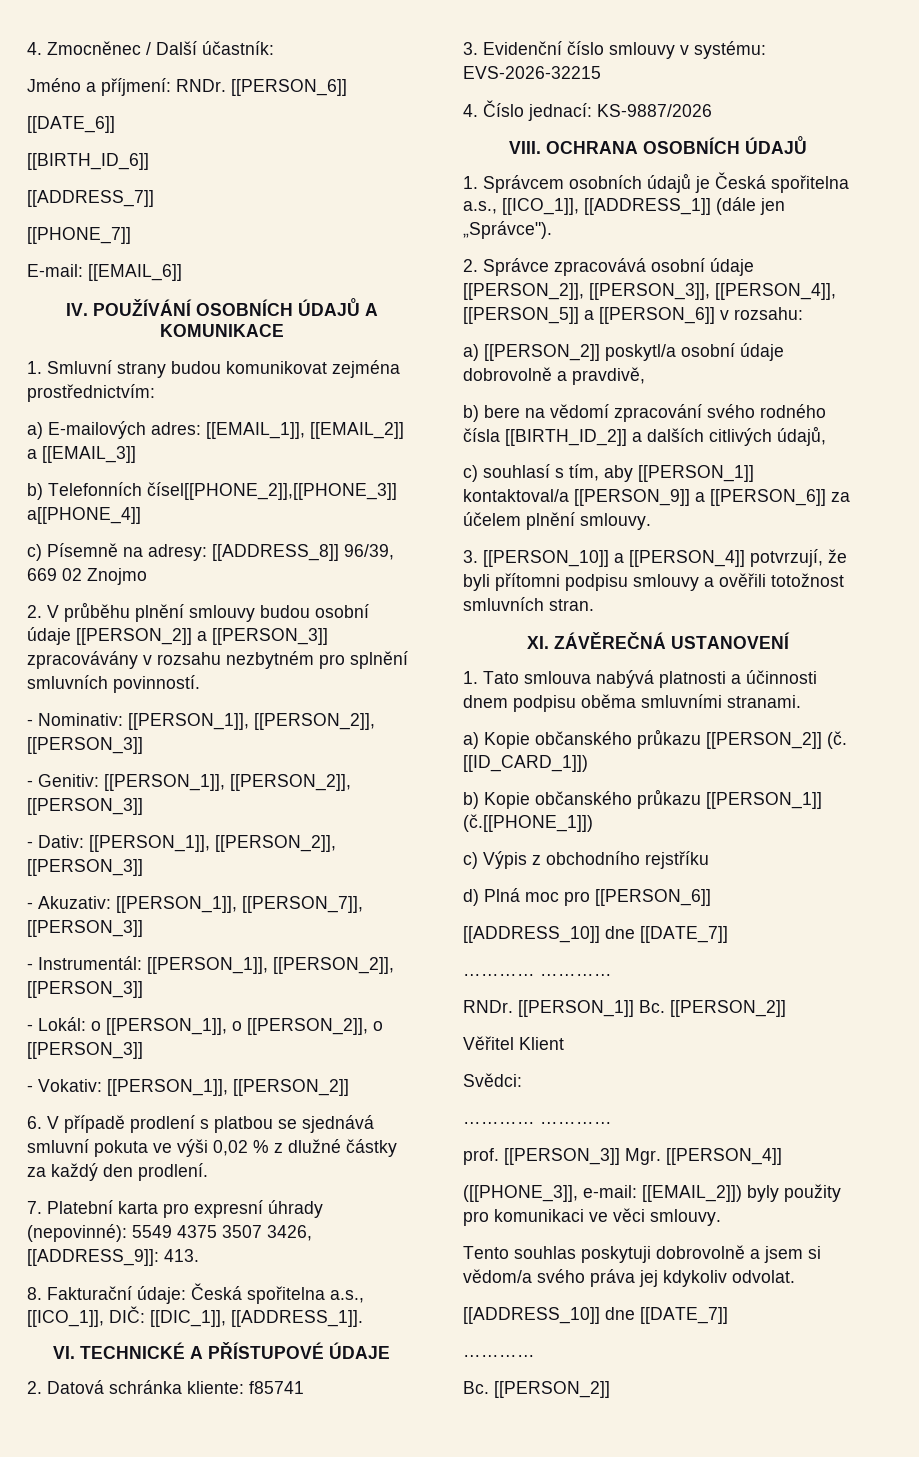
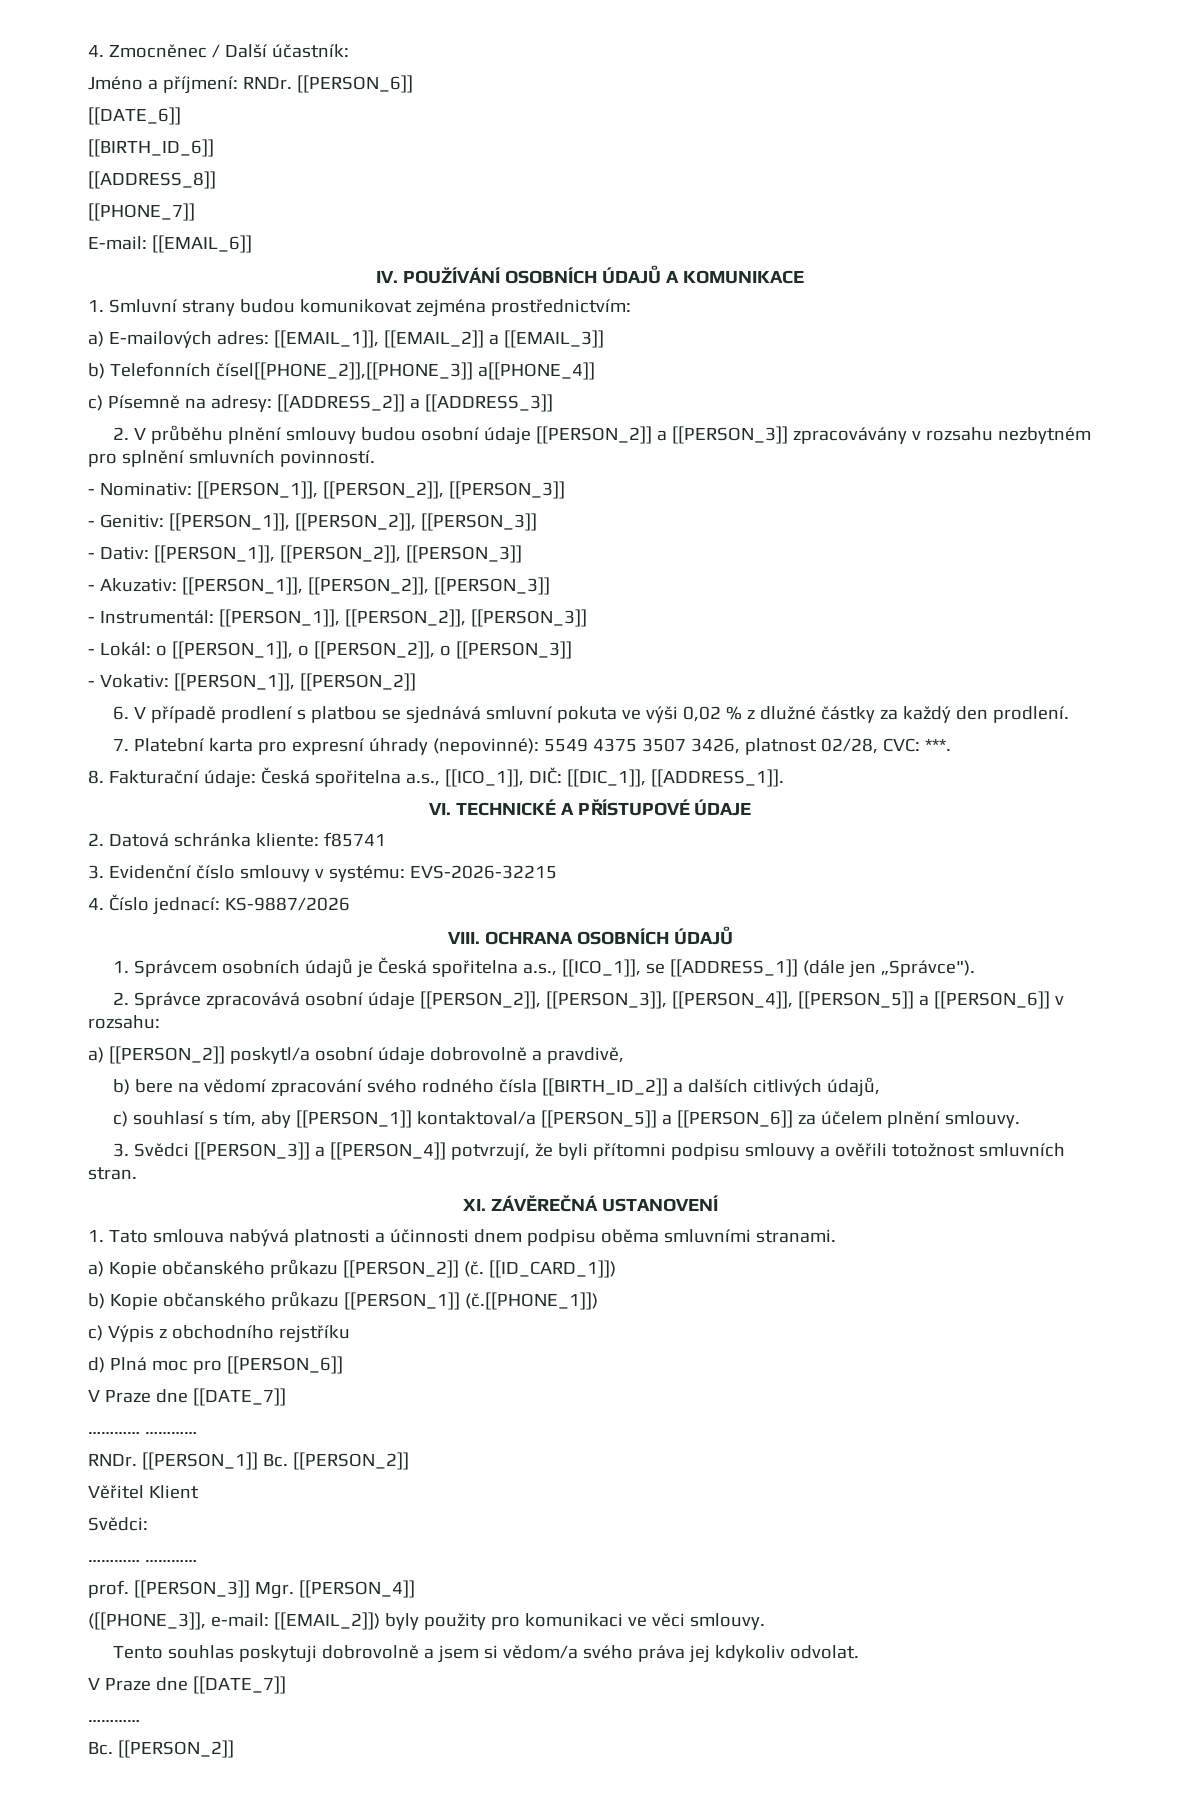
- [[ADDRESS_7]]
+ [[ADDRESS_8]]
- c) Písemně na adresy: [[ADDRESS_8]] 96/39, 669 02 Znojmo
+ c) Písemně na adresy: [[ADDRESS_2]] a [[ADDRESS_3]]
- - Akuzativ: [[PERSON_1]], [[PERSON_7]], [[PERSON_3]]
+ - Akuzativ: [[PERSON_1]], [[PERSON_2]], [[PERSON_3]]
- 7. Platební karta pro expresní úhrady (nepovinné): 5549 4375 3507 3426, [[ADDRESS_9]]: 413.
+ 7. Platební karta pro expresní úhrady (nepovinné): 5549 4375 3507 3426, platnost 02/28, CVC: ***.
- 1. Správcem osobních údajů je Česká spořitelna a.s., [[ICO_1]], [[ADDRESS_1]] (dále jen „Správce").
+ 1. Správcem osobních údajů je Česká spořitelna a.s., [[ICO_1]], se [[ADDRESS_1]] (dále jen „Správce").
- c) souhlasí s tím, aby [[PERSON_1]] kontaktoval/a [[PERSON_9]] a [[PERSON_6]] za účelem plnění smlouvy.
+ c) souhlasí s tím, aby [[PERSON_1]] kontaktoval/a [[PERSON_5]] a [[PERSON_6]] za účelem plnění smlouvy.
- 3. [[PERSON_10]] a [[PERSON_4]] potvrzují, že byli přítomni podpisu smlouvy a ověřili totožnost smluvních stran.
+ 3. Svědci [[PERSON_3]] a [[PERSON_4]] potvrzují, že byli přítomni podpisu smlouvy a ověřili totožnost smluvních stran.
  d) Plná moc pro [[PERSON_6]]
- [[ADDRESS_10]] dne [[DATE_7]]
+ V Praze dne [[DATE_7]]
  Tento souhlas poskytuji dobrovolně a jsem si vědom/a svého práva jej kdykoliv odvolat.
- [[ADDRESS_10]] dne [[DATE_7]]
+ V Praze dne [[DATE_7]]

